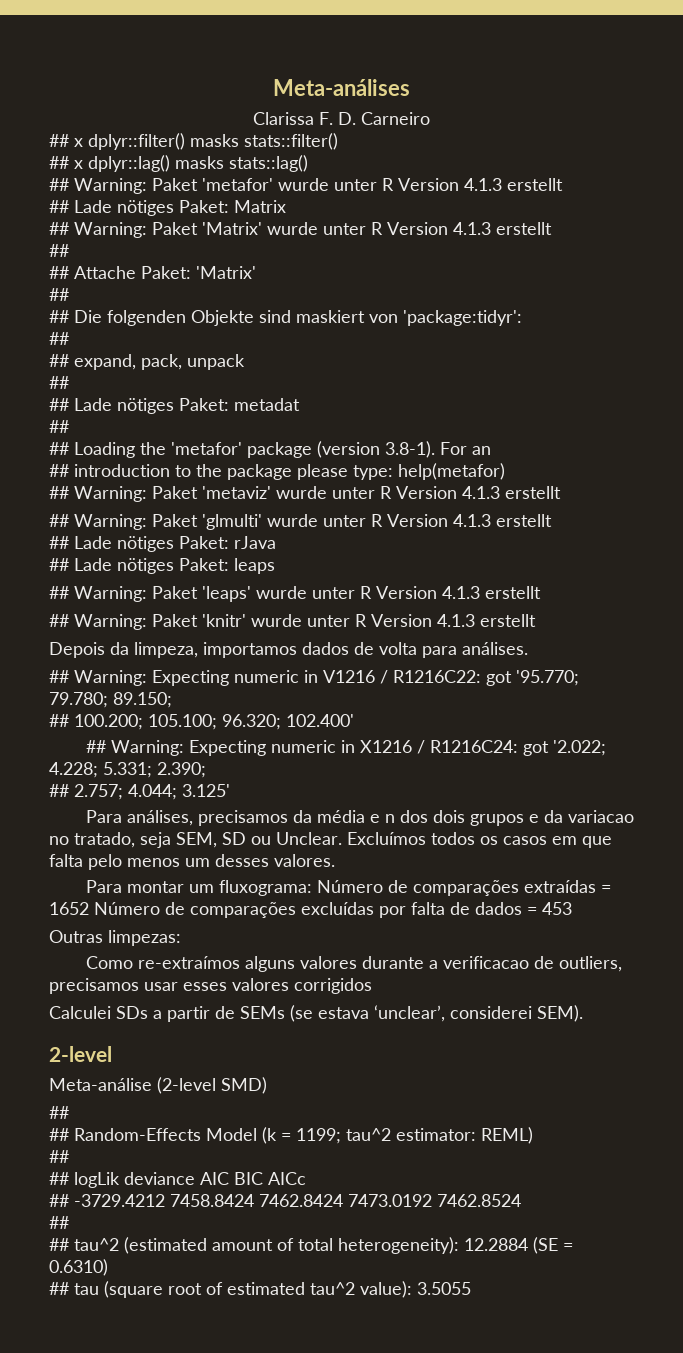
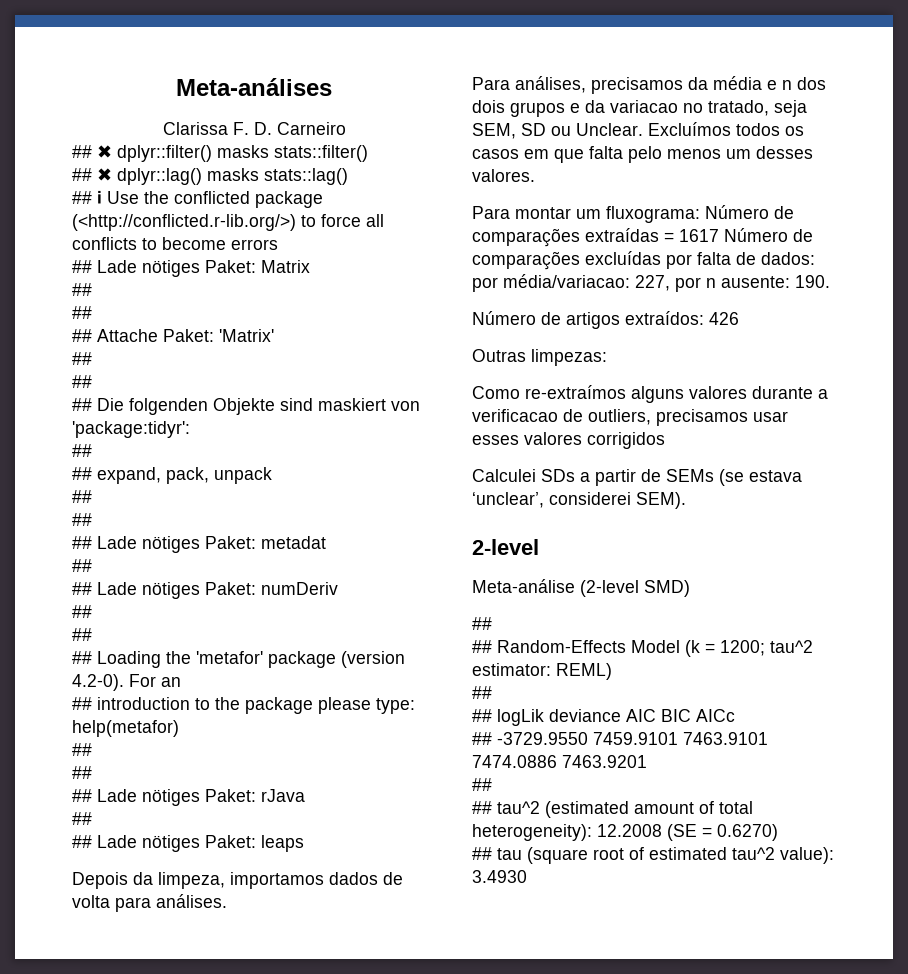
- ## x dplyr::filter() masks stats::filter()
+ ## ✖ dplyr::filter() masks stats::filter()
- ## x dplyr::lag() masks stats::lag()
+ ## ✖ dplyr::lag() masks stats::lag()
- ## Warning: Paket 'metafor' wurde unter R Version 4.1.3 erstellt
+ ## ℹ Use the conflicted package (<http://conflicted.r-lib.org/>) to force all conflicts to become errors
  ## Lade nötiges Paket: Matrix
- ## Warning: Paket 'Matrix' wurde unter R Version 4.1.3 erstellt
+ ##
  ## Attache Paket: 'Matrix'
+ ##
  ## expand, pack, unpack
+ ##
+ ## Lade nötiges Paket: numDeriv
+ ##
+ ##
- ## Loading the 'metafor' package (version 3.8-1). For an
+ ## Loading the 'metafor' package (version 4.2-0). For an
  ## introduction to the package please type: help(metafor)
- ## Warning: Paket 'metaviz' wurde unter R Version 4.1.3 erstellt
- ## Warning: Paket 'glmulti' wurde unter R Version 4.1.3 erstellt
+ ##
+ ##
  ## Lade nötiges Paket: rJava
+ ##
- ## Warning: Paket 'leaps' wurde unter R Version 4.1.3 erstellt
- ## Warning: Paket 'knitr' wurde unter R Version 4.1.3 erstellt
- ## Warning: Expecting numeric in V1216 / R1216C22: got '95.770; 79.780; 89.150;
- ## 100.200; 105.100; 96.320; 102.400'
- ## Warning: Expecting numeric in X1216 / R1216C24: got '2.022; 4.228; 5.331; 2.390;
- ## 2.757; 4.044; 3.125'
- Para montar um fluxograma: Número de comparações extraídas = 1652 Número de comparações excluídas por falta de dados = 453
+ Para montar um fluxograma: Número de comparações extraídas = 1617 Número de comparações excluídas por falta de dados: por média/variacao: 227, por n ausente: 190.
+ Número de artigos extraídos: 426
- ## Random-Effects Model (k = 1199; tau^2 estimator: REML)
+ ## Random-Effects Model (k = 1200; tau^2 estimator: REML)
- ## -3729.4212 7458.8424 7462.8424 7473.0192 7462.8524
+ ## -3729.9550 7459.9101 7463.9101 7474.0886 7463.9201
- ## tau^2 (estimated amount of total heterogeneity): 12.2884 (SE = 0.6310)
+ ## tau^2 (estimated amount of total heterogeneity): 12.2008 (SE = 0.6270)
- ## tau (square root of estimated tau^2 value): 3.5055
+ ## tau (square root of estimated tau^2 value): 3.4930

